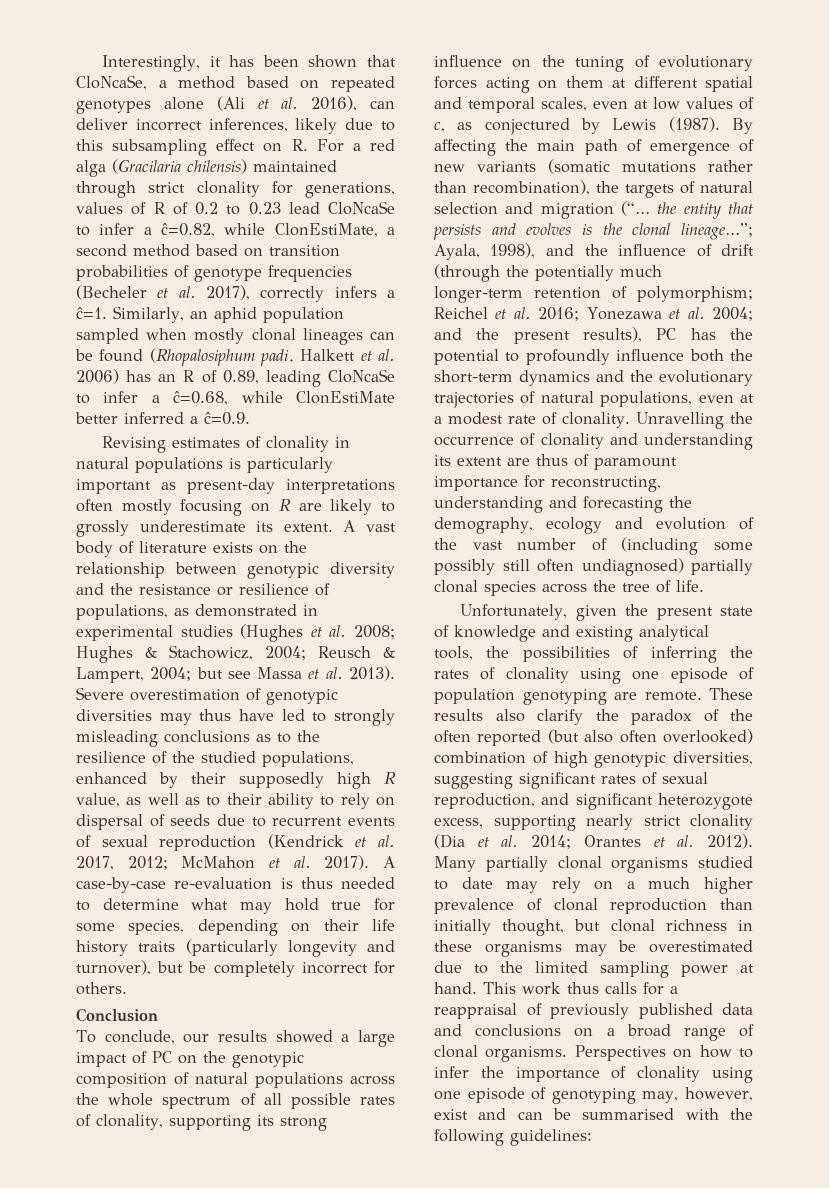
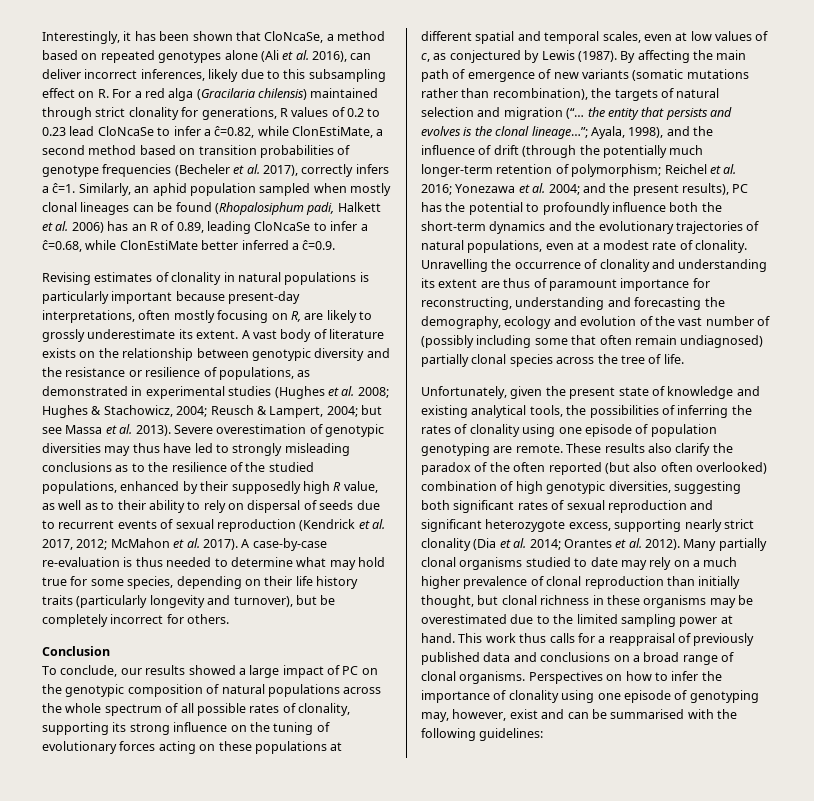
- Interestingly, it has been shown that CloNcaSe, a method based on repeated genotypes alone (Ali et al. 2016), can deliver incorrect inferences, likely due to this subsampling effect on R. For a red alga (Gracilaria chilensis) maintained through strict clonality for generations, values of R of 0.2 to 0.23 lead CloNcaSe to infer a ĉ=0.82, while ClonEstiMate, a second method based on transition probabilities of genotype frequencies (Becheler et al. 2017), correctly infers a ĉ=1.
+ Interestingly, it has been shown that CloNcaSe, a method based on repeated genotypes alone (Ali et al. 2016), can deliver incorrect inferences, likely due to this subsampling effect on R. For a red alga (Gracilaria chilensis) maintained through strict clonality for generations, R values of 0.2 to 0.23 lead CloNcaSe to infer a ĉ=0.82, while ClonEstiMate, a second method based on transition probabilities of genotype frequencies (Becheler et al. 2017), correctly infers a ĉ=1.
- Revising estimates of clonality in natural populations is particularly important as present-day interpretations often mostly focusing on R are likely to grossly underestimate its extent.
+ Revising estimates of clonality in natural populations is particularly important because present-day interpretations, often mostly focusing on R, are likely to grossly underestimate its extent.
- To conclude, our results showed a large impact of PC on the genotypic composition of natural populations across the whole spectrum of all possible rates of clonality, supporting its strong influence on the tuning of evolutionary forces acting on them at different spatial and temporal scales, even at low values of c, as conjectured by Lewis (1987).
+ To conclude, our results showed a large impact of PC on the genotypic composition of natural populations across the whole spectrum of all possible rates of clonality, supporting its strong influence on the tuning of evolutionary forces acting on these populations at different spatial and temporal scales, even at low values of c, as conjectured by Lewis (1987).
- Unravelling the occurrence of clonality and understanding its extent are thus of paramount importance for reconstructing, understanding and forecasting the demography, ecology and evolution of the vast number of (including some possibly still often undiagnosed) partially clonal species across the tree of life.
+ Unravelling the occurrence of clonality and understanding its extent are thus of paramount importance for reconstructing, understanding and forecasting the demography, ecology and evolution of the vast number of (possibly including some that often remain undiagnosed) partially clonal species across the tree of life.
- These results also clarify the paradox of the often reported (but also often overlooked) combination of high genotypic diversities, suggesting significant rates of sexual reproduction, and significant heterozygote excess, supporting nearly strict clonality (Dia et al. 2014; Orantes et al. 2012).
+ These results also clarify the paradox of the often reported (but also often overlooked) combination of high genotypic diversities, suggesting both significant rates of sexual reproduction and significant heterozygote excess, supporting nearly strict clonality (Dia et al. 2014; Orantes et al. 2012).

